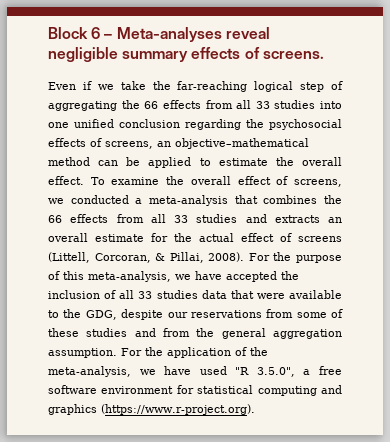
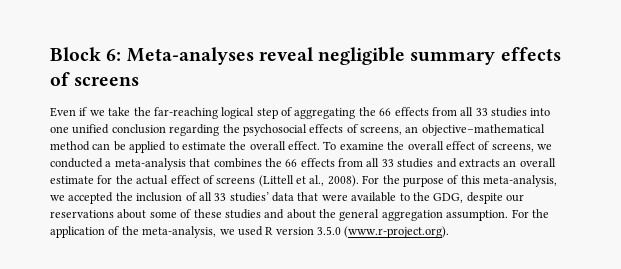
- Block 6 – Meta-analyses reveal negligible summary effects of screens.
+ Block 6: Meta-analyses reveal negligible summary effects of screens
- To examine the overall effect of screens, we conducted a meta-analysis that combines the 66 effects from all 33 studies and extracts an overall estimate for the actual effect of screens (Littell, Corcoran, & Pillai, 2008).
+ To examine the overall effect of screens, we conducted a meta-analysis that combines the 66 effects from all 33 studies and extracts an overall estimate for the actual effect of screens (Littell et al., 2008).
- For the purpose of this meta-analysis, we have accepted the inclusion of all 33 studies data that were available to the GDG, despite our reservations from some of these studies and from the general aggregation assumption.
+ For the purpose of this meta-analysis, we accepted the inclusion of all 33 studies’ data that were available to the GDG, despite our reservations about some of these studies and about the general aggregation assumption.
- For the application of the meta-analysis, we have used "R 3.5.0", a free software environment for statistical computing and graphics (https://www.r-project.org).
+ For the application of the meta-analysis, we used R version 3.5.0 (www.r-project.org).

